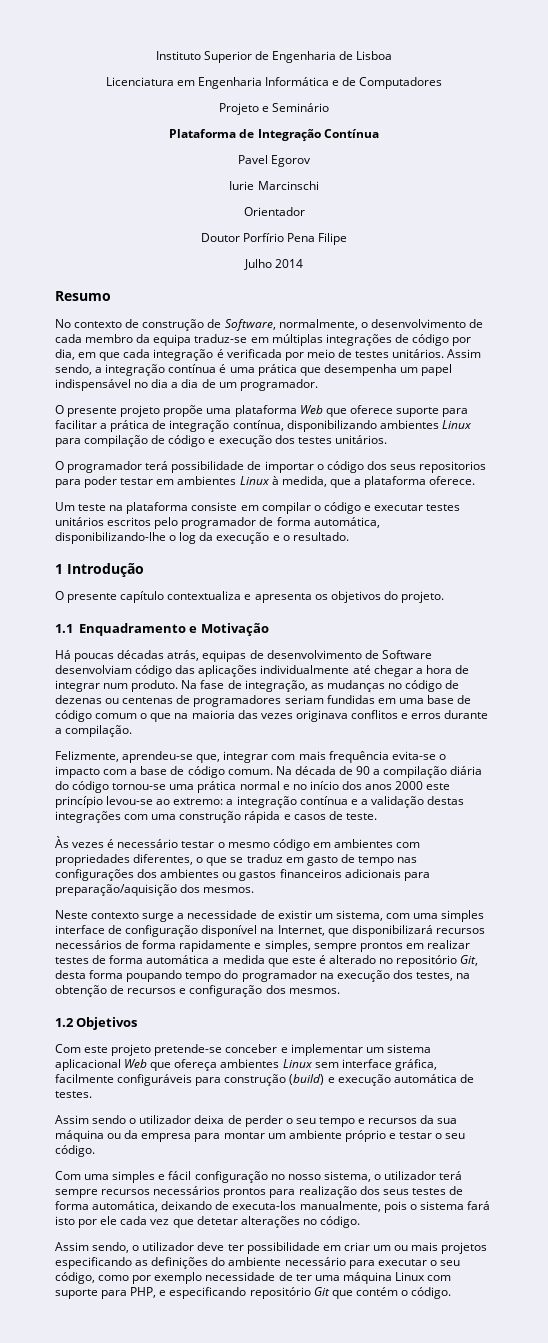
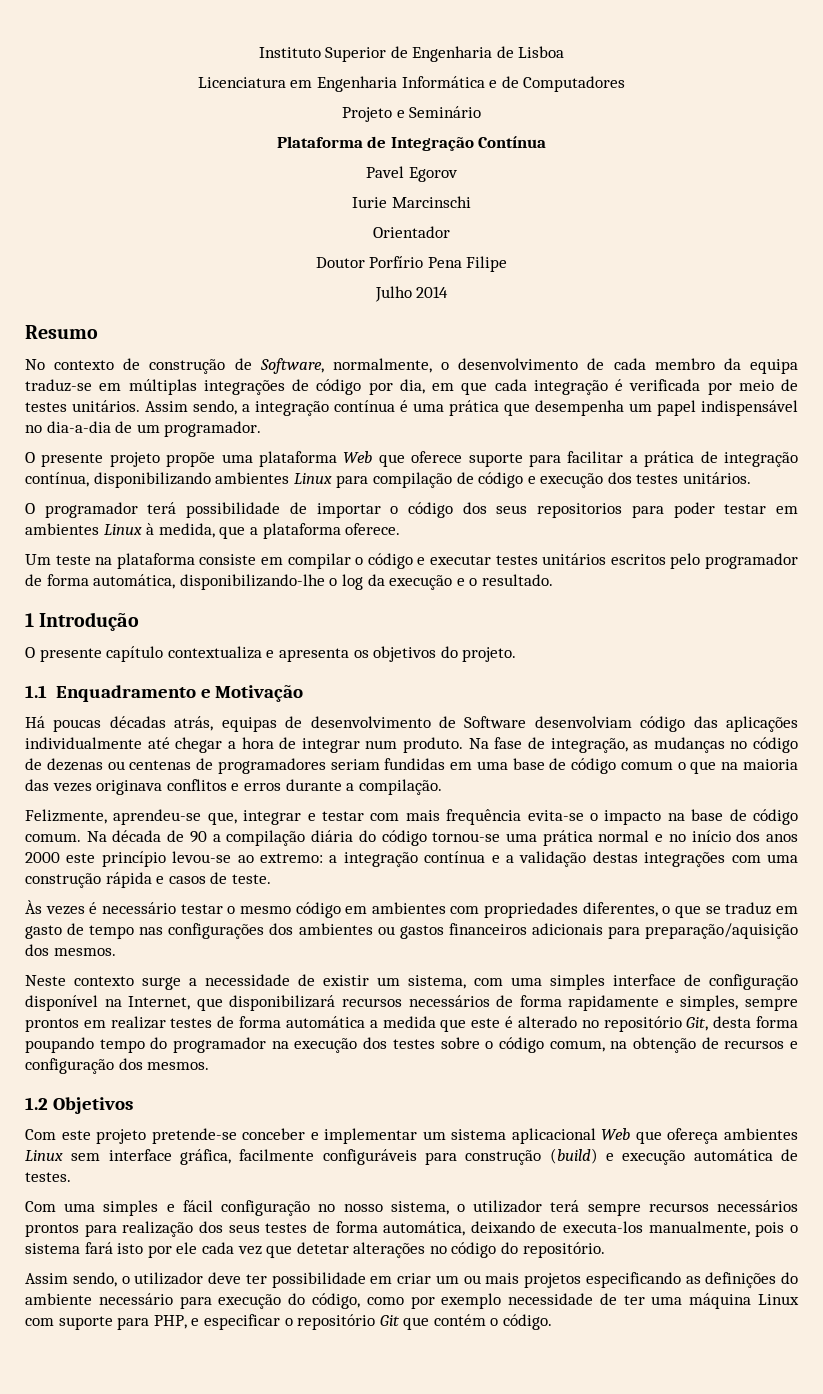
- Assim sendo, a integração contínua é uma prática que desempenha um papel indispensável no dia a dia de um programador.
+ Assim sendo, a integração contínua é uma prática que desempenha um papel indispensável no dia-a-dia de um programador.
- Felizmente, aprendeu-se que, integrar com mais frequência evita-se o impacto com a base de código comum.
+ Felizmente, aprendeu-se que, integrar e testar com mais frequência evita-se o impacto na base de código comum.
- Neste contexto surge a necessidade de existir um sistema, com uma simples interface de configuração disponível na Internet, que disponibilizará recursos necessários de forma rapidamente e simples, sempre prontos em realizar testes de forma automática a medida que este é alterado no repositório Git, desta forma poupando tempo do programador na execução dos testes, na obtenção de recursos e configuração dos mesmos.
+ Neste contexto surge a necessidade de existir um sistema, com uma simples interface de configuração disponível na Internet, que disponibilizará recursos necessários de forma rapidamente e simples, sempre prontos em realizar testes de forma automática a medida que este é alterado no repositório Git, desta forma poupando tempo do programador na execução dos testes sobre o código comum, na obtenção de recursos e configuração dos mesmos.
- Assim sendo o utilizador deixa de perder o seu tempo e recursos da sua máquina ou da empresa para montar um ambiente próprio e testar o seu código.
- Com uma simples e fácil configuração no nosso sistema, o utilizador terá sempre recursos necessários prontos para realização dos seus testes de forma automática, deixando de executa-los manualmente, pois o sistema fará isto por ele cada vez que detetar alterações no código.
+ Com uma simples e fácil configuração no nosso sistema, o utilizador terá sempre recursos necessários prontos para realização dos seus testes de forma automática, deixando de executa-los manualmente, pois o sistema fará isto por ele cada vez que detetar alterações no código do repositório.
- Assim sendo, o utilizador deve ter possibilidade em criar um ou mais projetos especificando as definições do ambiente necessário para executar o seu código, como por exemplo necessidade de ter uma máquina Linux com suporte para PHP, e especificando repositório Git que contém o código.
+ Assim sendo, o utilizador deve ter possibilidade em criar um ou mais projetos especificando as definições do ambiente necessário para execução do código, como por exemplo necessidade de ter uma máquina Linux com suporte para PHP, e especificar o repositório Git que contém o código.

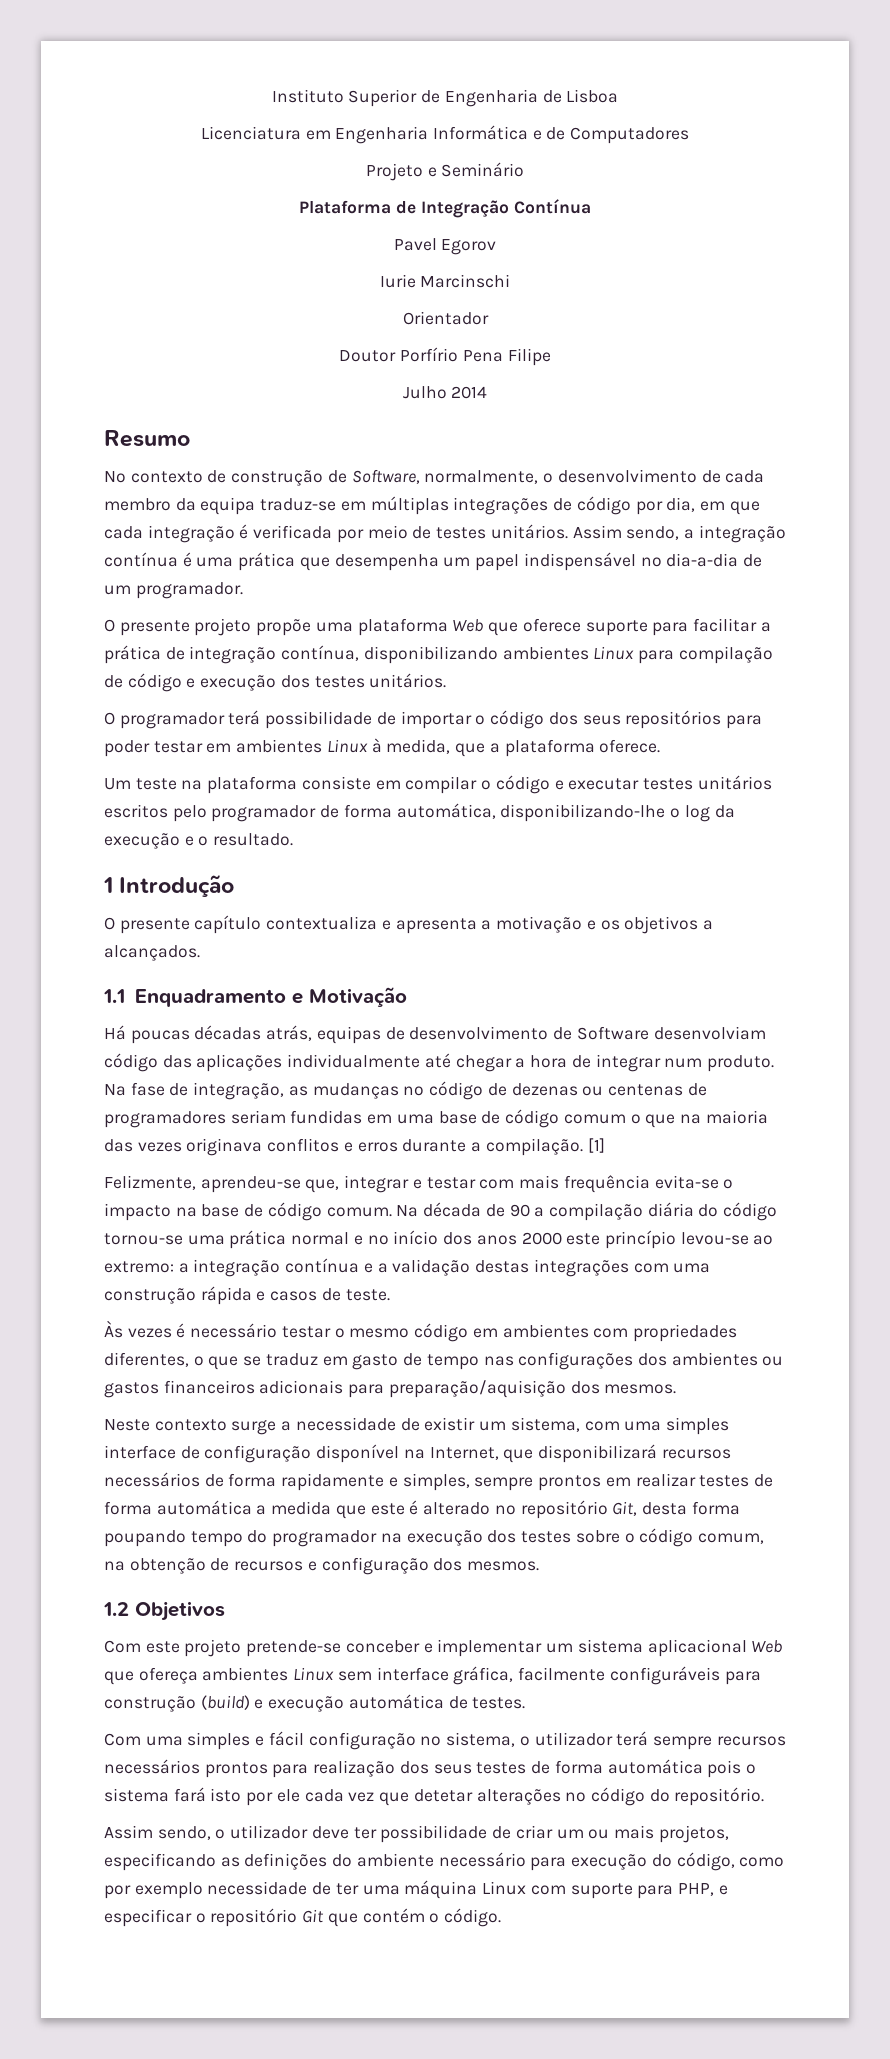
- O programador terá possibilidade de importar o código dos seus repositorios para poder testar em ambientes Linux à medida, que a plataforma oferece.
+ O programador terá possibilidade de importar o código dos seus repositórios para poder testar em ambientes Linux à medida, que a plataforma oferece.
- O presente capítulo contextualiza e apresenta os objetivos do projeto.
+ O presente capítulo contextualiza e apresenta a motivação e os objetivos a alcançados.
+ [1]
- Com uma simples e fácil configuração no nosso sistema, o utilizador terá sempre recursos necessários prontos para realização dos seus testes de forma automática, deixando de executa-los manualmente, pois o sistema fará isto por ele cada vez que detetar alterações no código do repositório.
+ Com uma simples e fácil configuração no sistema, o utilizador terá sempre recursos necessários prontos para realização dos seus testes de forma automática pois o sistema fará isto por ele cada vez que detetar alterações no código do repositório.
- Assim sendo, o utilizador deve ter possibilidade em criar um ou mais projetos especificando as definições do ambiente necessário para execução do código, como por exemplo necessidade de ter uma máquina Linux com suporte para PHP, e especificar o repositório Git que contém o código.
+ Assim sendo, o utilizador deve ter possibilidade de criar um ou mais projetos, especificando as definições do ambiente necessário para execução do código, como por exemplo necessidade de ter uma máquina Linux com suporte para PHP, e especificar o repositório Git que contém o código.

